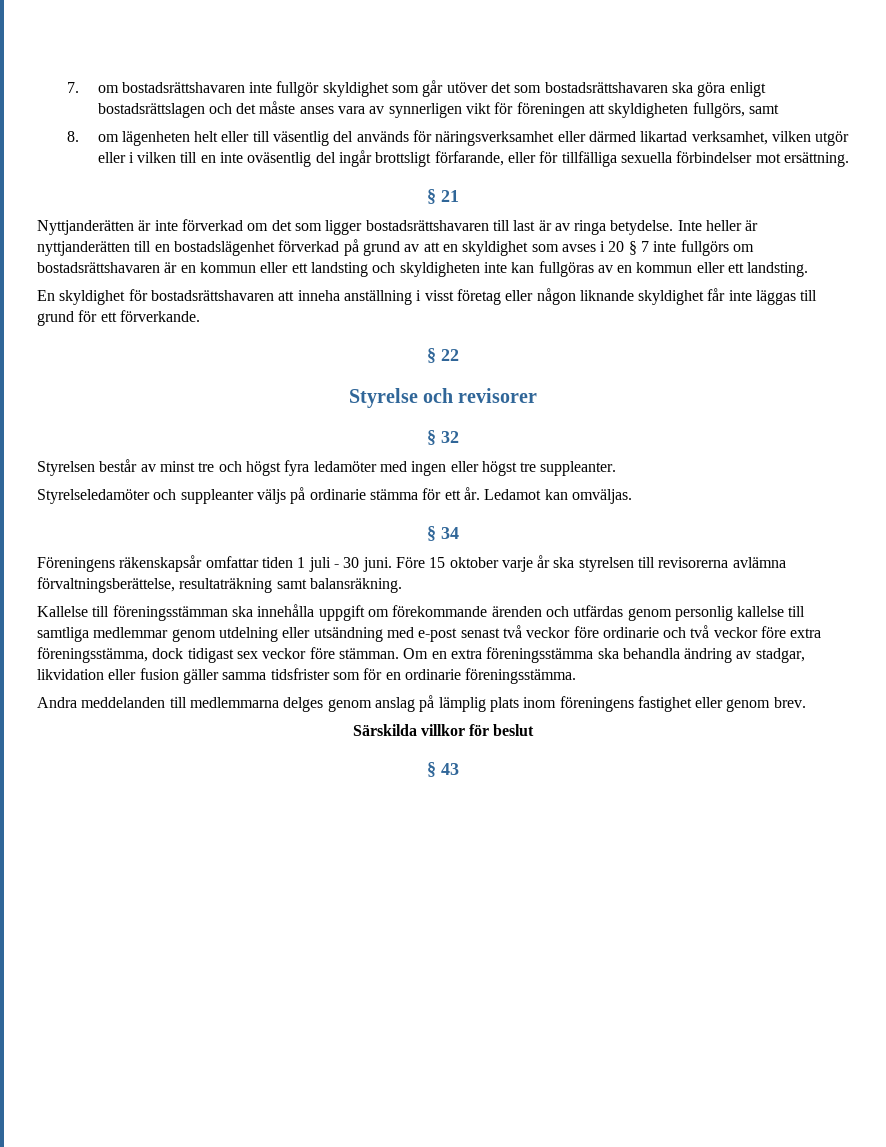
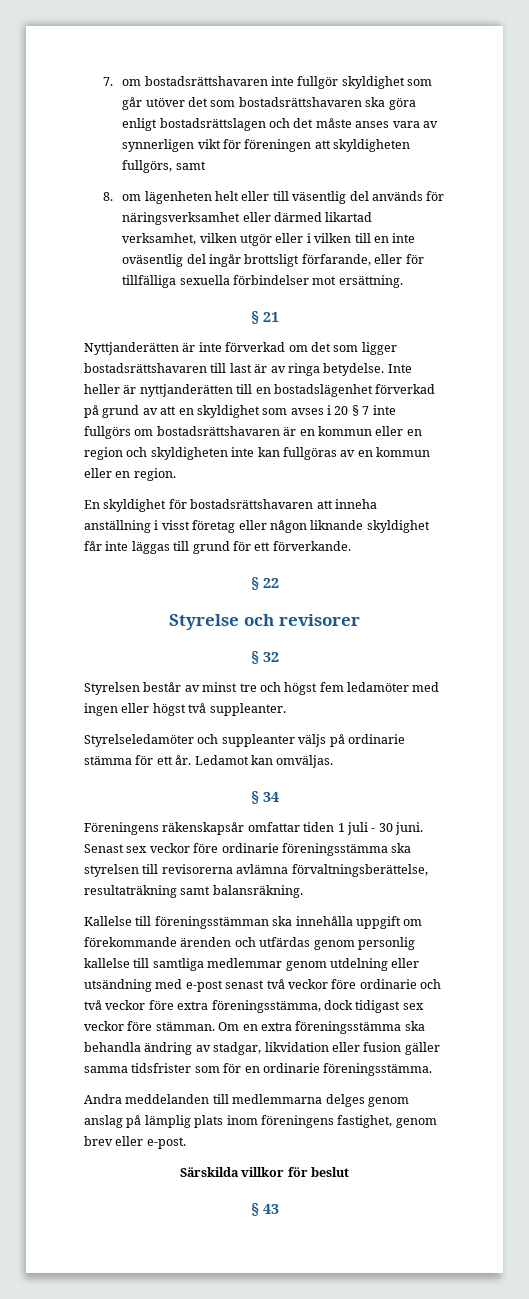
- Inte heller är nyttjanderätten till en bostadslägenhet förverkad på grund av att en skyldighet som avses i 20 § 7 inte fullgörs om bostadsrättshavaren är en kommun eller ett landsting och skyldigheten inte kan fullgöras av en kommun eller ett landsting.
+ Inte heller är nyttjanderätten till en bostadslägenhet förverkad på grund av att en skyldighet som avses i 20 § 7 inte fullgörs om bostadsrättshavaren är en kommun eller en region och skyldigheten inte kan fullgöras av en kommun eller en region.
- Styrelsen består av minst tre och högst fyra ledamöter med ingen eller högst tre suppleanter.
+ Styrelsen består av minst tre och högst fem ledamöter med ingen eller högst två suppleanter.
- Före 15 oktober varje år ska styrelsen till revisorerna avlämna förvaltningsberättelse, resultaträkning samt balansräkning.
+ Senast sex veckor före ordinarie föreningsstämma ska styrelsen till revisorerna avlämna förvaltningsberättelse, resultaträkning samt balansräkning.
- Andra meddelanden till medlemmarna delges genom anslag på lämplig plats inom föreningens fastighet eller genom brev.
+ Andra meddelanden till medlemmarna delges genom anslag på lämplig plats inom föreningens fastighet, genom brev eller e-post.

